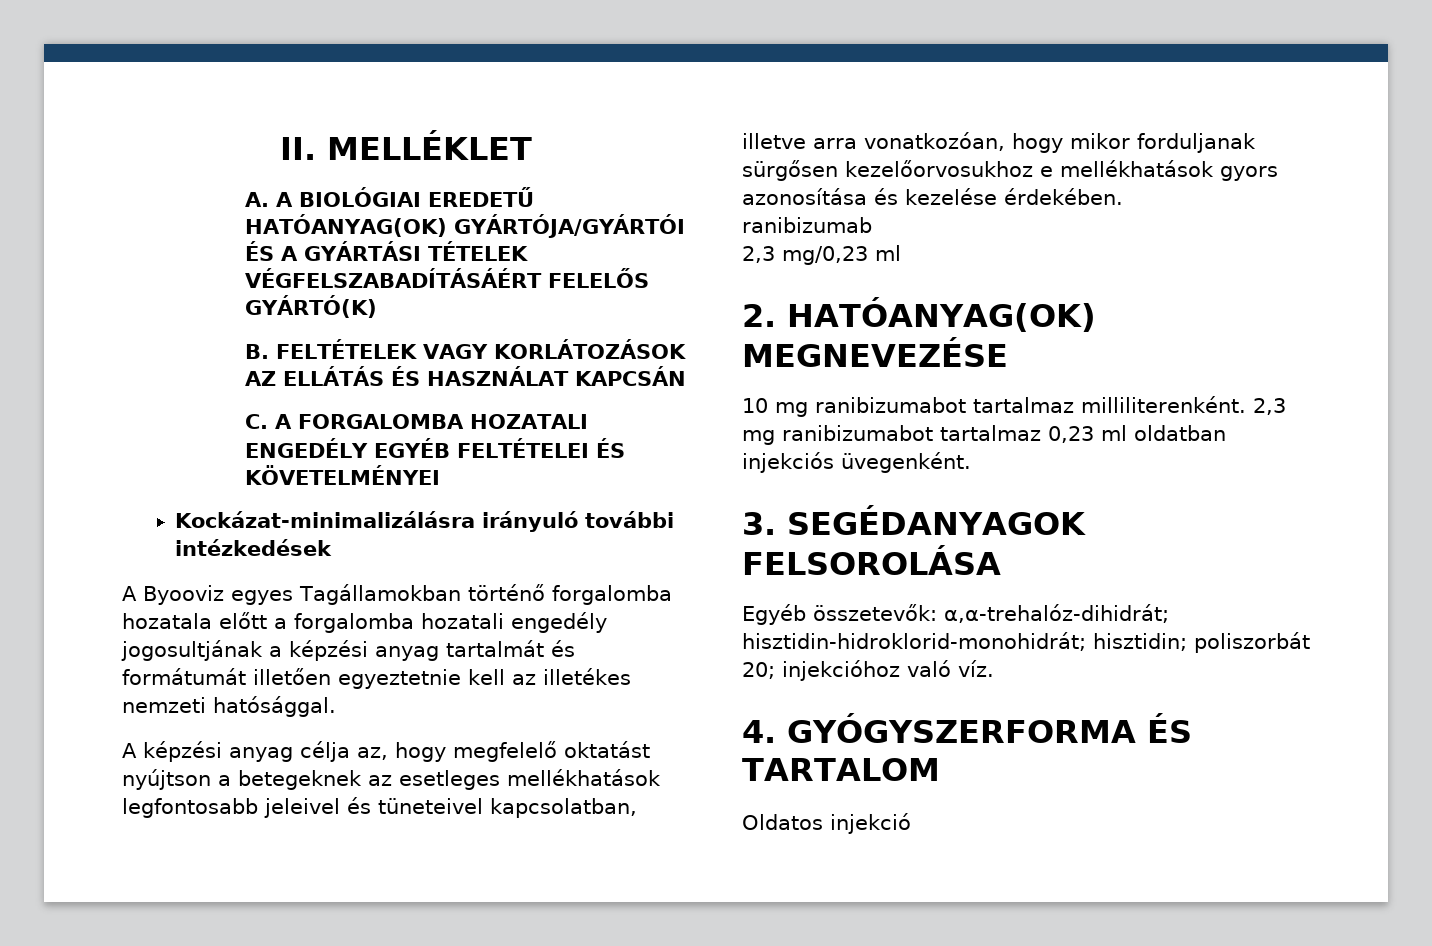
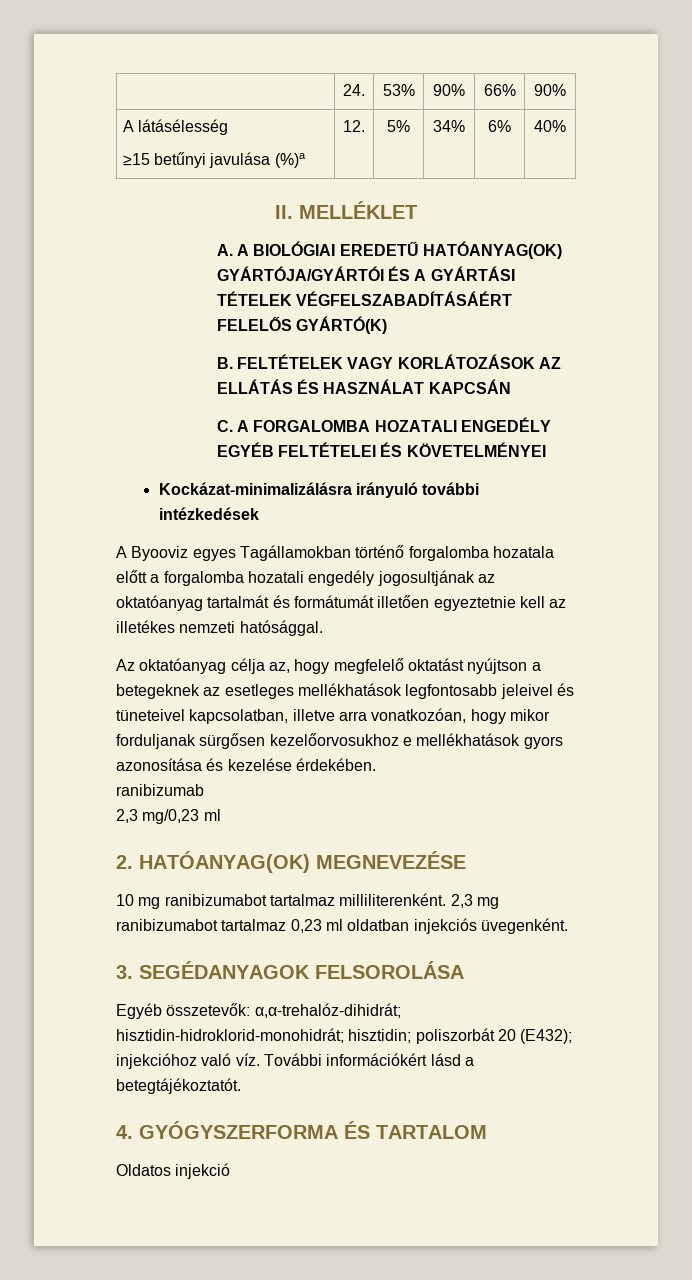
+ | 24. | 53% | 90% | 66% | 90%
+ A látásélesség
+ ≥15 betűnyi javulása (%)a | 12. | 5% | 34% | 6% | 40%
- A Byooviz egyes Tagállamokban történő forgalomba hozatala előtt a forgalomba hozatali engedély jogosultjának a képzési anyag tartalmát és formátumát illetően egyeztetnie kell az illetékes nemzeti hatósággal.
+ A Byooviz egyes Tagállamokban történő forgalomba hozatala előtt a forgalomba hozatali engedély jogosultjának az oktatóanyag tartalmát és formátumát illetően egyeztetnie kell az illetékes nemzeti hatósággal.
- A képzési anyag célja az, hogy megfelelő oktatást nyújtson a betegeknek az esetleges mellékhatások legfontosabb jeleivel és tüneteivel kapcsolatban, illetve arra vonatkozóan, hogy mikor forduljanak sürgősen kezelőorvosukhoz e mellékhatások gyors azonosítása és kezelése érdekében.
+ Az oktatóanyag célja az, hogy megfelelő oktatást nyújtson a betegeknek az esetleges mellékhatások legfontosabb jeleivel és tüneteivel kapcsolatban, illetve arra vonatkozóan, hogy mikor forduljanak sürgősen kezelőorvosukhoz e mellékhatások gyors azonosítása és kezelése érdekében.
- Egyéb összetevők: α,α-trehalóz-dihidrát; hisztidin-hidroklorid-monohidrát; hisztidin; poliszorbát 20; injekcióhoz való víz.
+ Egyéb összetevők: α,α-trehalóz-dihidrát; hisztidin-hidroklorid-monohidrát; hisztidin; poliszorbát 20 (E432); injekcióhoz való víz. További információkért lásd a betegtájékoztatót.

